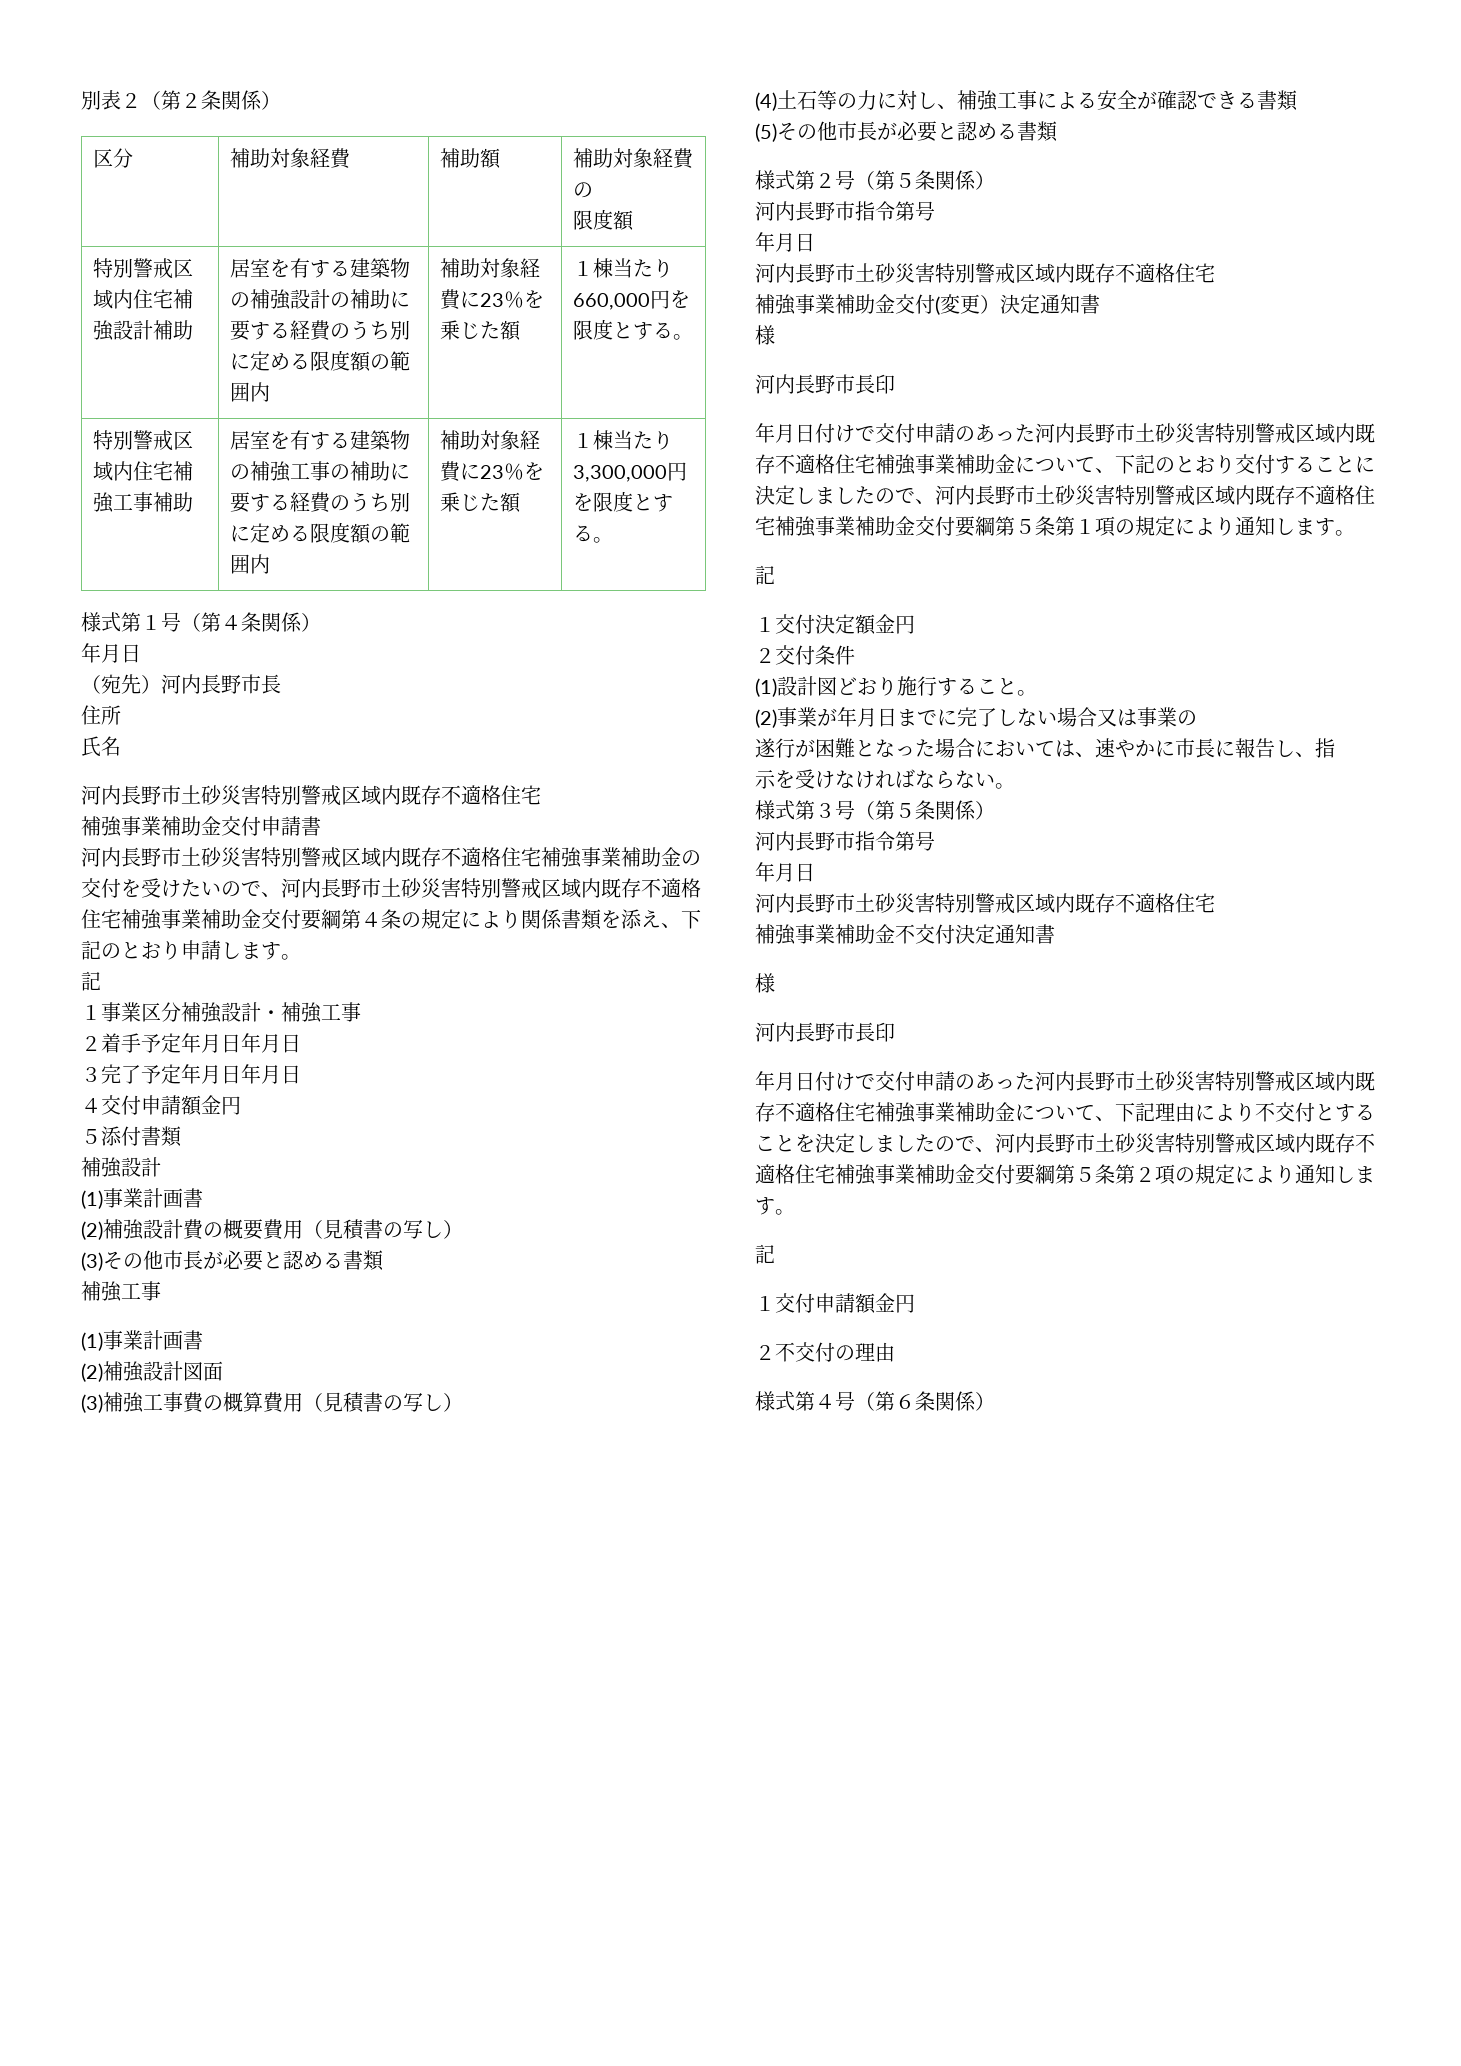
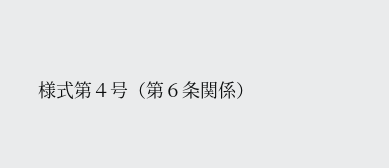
- 別表２（第２条関係）
- 区分 | 補助対象経費 | 補助額 | 補助対象経費の
- 限度額
- 特別警戒区域内住宅補強設計補助 | 居室を有する建築物の補強設計の補助に要する経費のうち別に定める限度額の範囲内 | 補助対象経費に23％を乗じた額 | １棟当たり660,000円を限度とする。
- 特別警戒区域内住宅補強工事補助 | 居室を有する建築物の補強工事の補助に要する経費のうち別に定める限度額の範囲内 | 補助対象経費に23％を乗じた額 | １棟当たり3,300,000円を限度とする。
- 様式第１号（第４条関係）
- 年月日
- （宛先）河内長野市長
- 住所
- 氏名
- 河内長野市土砂災害特別警戒区域内既存不適格住宅
- 補強事業補助金交付申請書
- 河内長野市土砂災害特別警戒区域内既存不適格住宅補強事業補助金の交付を受けたいので、河内長野市土砂災害特別警戒区域内既存不適格住宅補強事業補助金交付要綱第４条の規定により関係書類を添え、下記のとおり申請します。
- 記
- １事業区分補強設計・補強工事
- ２着手予定年月日年月日
- ３完了予定年月日年月日
- ４交付申請額金円
- ５添付書類
- 補強設計
- (1)事業計画書
- (2)補強設計費の概要費用（見積書の写し）
- (3)その他市長が必要と認める書類
- 補強工事
- (1)事業計画書
- (2)補強設計図面
- (3)補強工事費の概算費用（見積書の写し）
- (4)土石等の力に対し、補強工事による安全が確認できる書類
- (5)その他市長が必要と認める書類
- 様式第２号（第５条関係）
- 河内長野市指令第号
- 年月日
- 河内長野市土砂災害特別警戒区域内既存不適格住宅
- 補強事業補助金交付(変更）決定通知書
- 様
- 河内長野市長印
- 年月日付けで交付申請のあった河内長野市土砂災害特別警戒区域内既存不適格住宅補強事業補助金について、下記のとおり交付することに決定しましたので、河内長野市土砂災害特別警戒区域内既存不適格住宅補強事業補助金交付要綱第５条第１項の規定により通知します。
- 記
- １交付決定額金円
- ２交付条件
- (1)設計図どおり施行すること。
- (2)事業が年月日までに完了しない場合又は事業の
- 遂行が困難となった場合においては、速やかに市長に報告し、指
- 示を受けなければならない。
- 様式第３号（第５条関係）
- 河内長野市指令第号
- 年月日
- 河内長野市土砂災害特別警戒区域内既存不適格住宅
- 補強事業補助金不交付決定通知書
- 様
- 河内長野市長印
- 年月日付けで交付申請のあった河内長野市土砂災害特別警戒区域内既存不適格住宅補強事業補助金について、下記理由により不交付とすることを決定しましたので、河内長野市土砂災害特別警戒区域内既存不適格住宅補強事業補助金交付要綱第５条第２項の規定により通知します。
- 記
- １交付申請額金円
- ２不交付の理由

